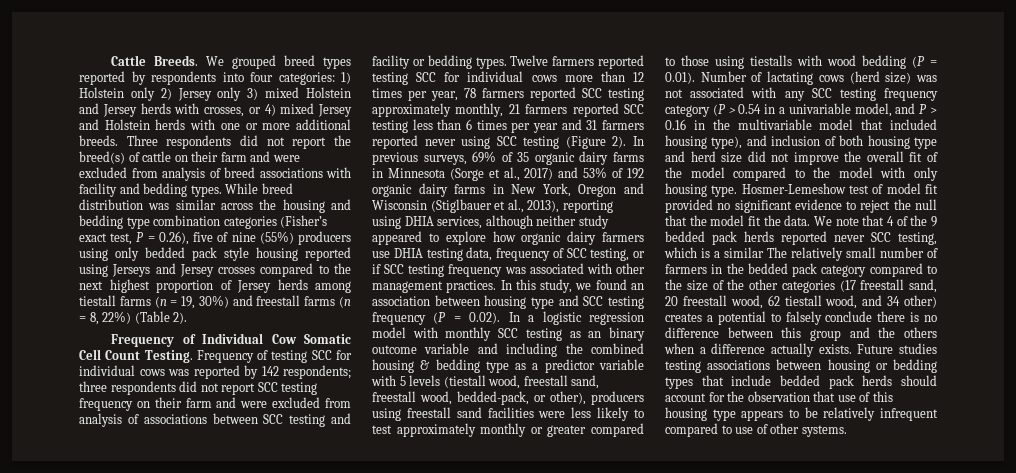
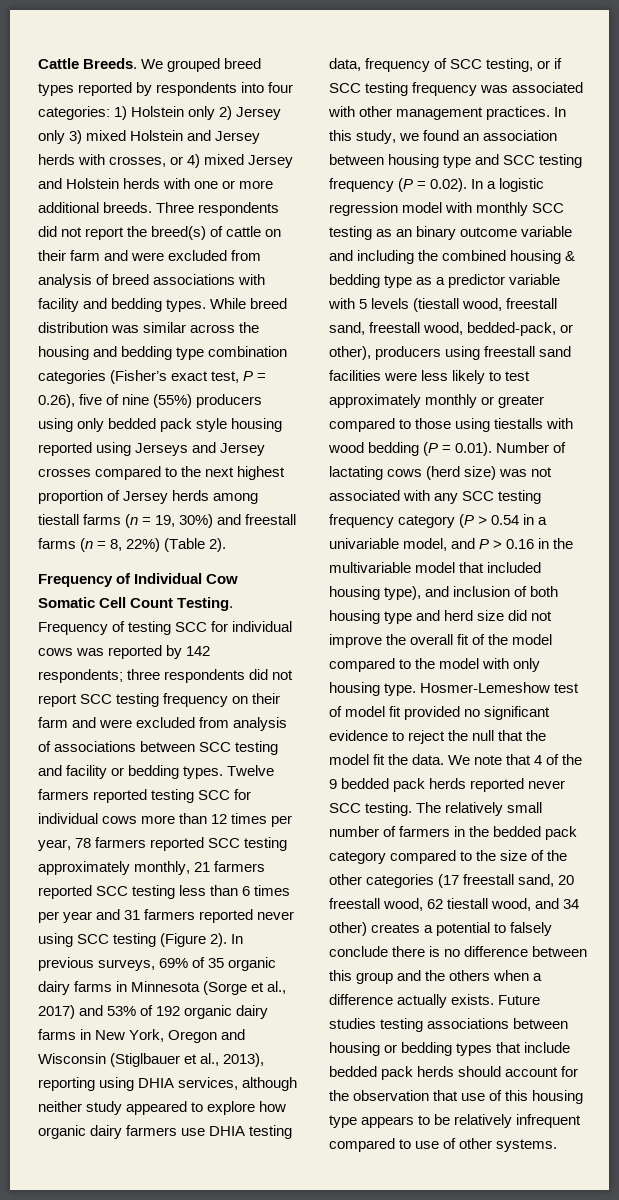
- We note that 4 of the 9 bedded pack herds reported never SCC testing, which is a similar The relatively small number of farmers in the bedded pack category compared to the size of the other categories (17 freestall sand, 20 freestall wood, 62 tiestall wood, and 34 other) creates a potential to falsely conclude there is no difference between this group and the others when a difference actually exists.
+ We note that 4 of the 9 bedded pack herds reported never SCC testing. The relatively small number of farmers in the bedded pack category compared to the size of the other categories (17 freestall sand, 20 freestall wood, 62 tiestall wood, and 34 other) creates a potential to falsely conclude there is no difference between this group and the others when a difference actually exists.

